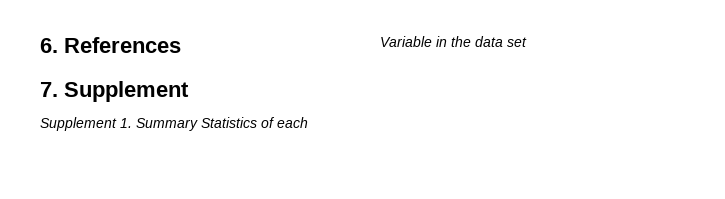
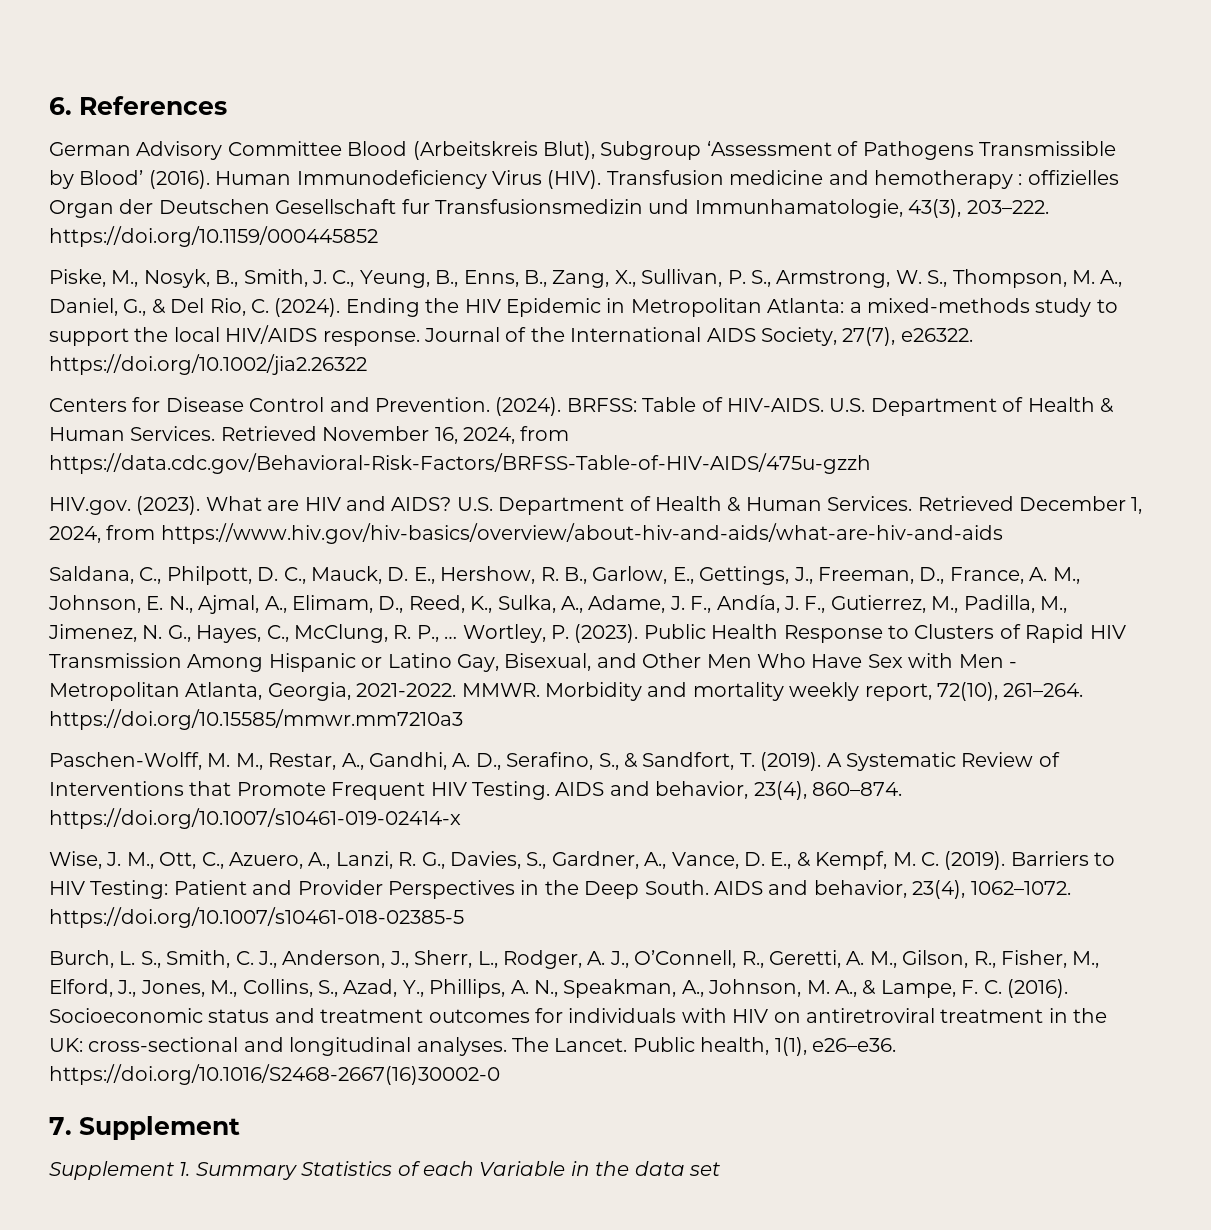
+ German Advisory Committee Blood (Arbeitskreis Blut), Subgroup ‘Assessment of Pathogens Transmissible by Blood’ (2016). Human Immunodeficiency Virus (HIV). Transfusion medicine and hemotherapy : offizielles Organ der Deutschen Gesellschaft fur Transfusionsmedizin und Immunhamatologie, 43(3), 203–222. https://doi.org/10.1159/000445852
+ Piske, M., Nosyk, B., Smith, J. C., Yeung, B., Enns, B., Zang, X., Sullivan, P. S., Armstrong, W. S., Thompson, M. A., Daniel, G., & Del Rio, C. (2024). Ending the HIV Epidemic in Metropolitan Atlanta: a mixed-methods study to support the local HIV/AIDS response. Journal of the International AIDS Society, 27(7), e26322. https://doi.org/10.1002/jia2.26322
+ Centers for Disease Control and Prevention. (2024). BRFSS: Table of HIV-AIDS. U.S. Department of Health & Human Services. Retrieved November 16, 2024, from https://data.cdc.gov/Behavioral-Risk-Factors/BRFSS-Table-of-HIV-AIDS/475u-gzzh
+ HIV.gov. (2023). What are HIV and AIDS? U.S. Department of Health & Human Services. Retrieved December 1, 2024, from https://www.hiv.gov/hiv-basics/overview/about-hiv-and-aids/what-are-hiv-and-aids
+ Saldana, C., Philpott, D. C., Mauck, D. E., Hershow, R. B., Garlow, E., Gettings, J., Freeman, D., France, A. M., Johnson, E. N., Ajmal, A., Elimam, D., Reed, K., Sulka, A., Adame, J. F., Andía, J. F., Gutierrez, M., Padilla, M., Jimenez, N. G., Hayes, C., McClung, R. P., … Wortley, P. (2023). Public Health Response to Clusters of Rapid HIV Transmission Among Hispanic or Latino Gay, Bisexual, and Other Men Who Have Sex with Men - Metropolitan Atlanta, Georgia, 2021-2022. MMWR. Morbidity and mortality weekly report, 72(10), 261–264. https://doi.org/10.15585/mmwr.mm7210a3
+ Paschen-Wolff, M. M., Restar, A., Gandhi, A. D., Serafino, S., & Sandfort, T. (2019). A Systematic Review of Interventions that Promote Frequent HIV Testing. AIDS and behavior, 23(4), 860–874. https://doi.org/10.1007/s10461-019-02414-x
+ Wise, J. M., Ott, C., Azuero, A., Lanzi, R. G., Davies, S., Gardner, A., Vance, D. E., & Kempf, M. C. (2019). Barriers to HIV Testing: Patient and Provider Perspectives in the Deep South. AIDS and behavior, 23(4), 1062–1072. https://doi.org/10.1007/s10461-018-02385-5
+ Burch, L. S., Smith, C. J., Anderson, J., Sherr, L., Rodger, A. J., O’Connell, R., Geretti, A. M., Gilson, R., Fisher, M., Elford, J., Jones, M., Collins, S., Azad, Y., Phillips, A. N., Speakman, A., Johnson, M. A., & Lampe, F. C. (2016). Socioeconomic status and treatment outcomes for individuals with HIV on antiretroviral treatment in the UK: cross-sectional and longitudinal analyses. The Lancet. Public health, 1(1), e26–e36. https://doi.org/10.1016/S2468-2667(16)30002-0

